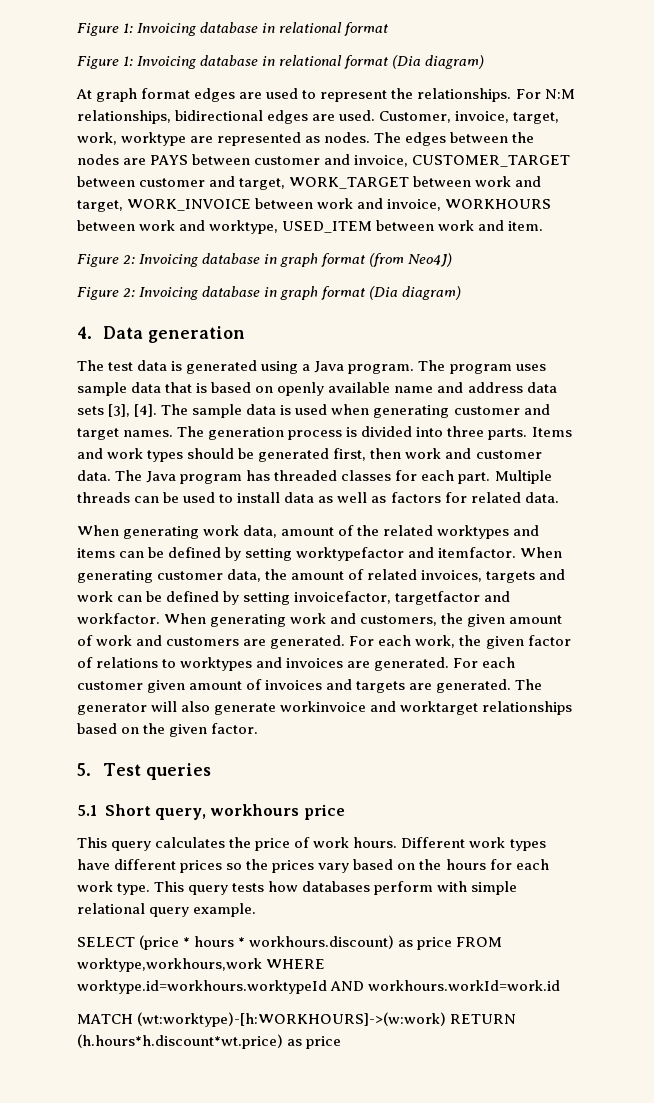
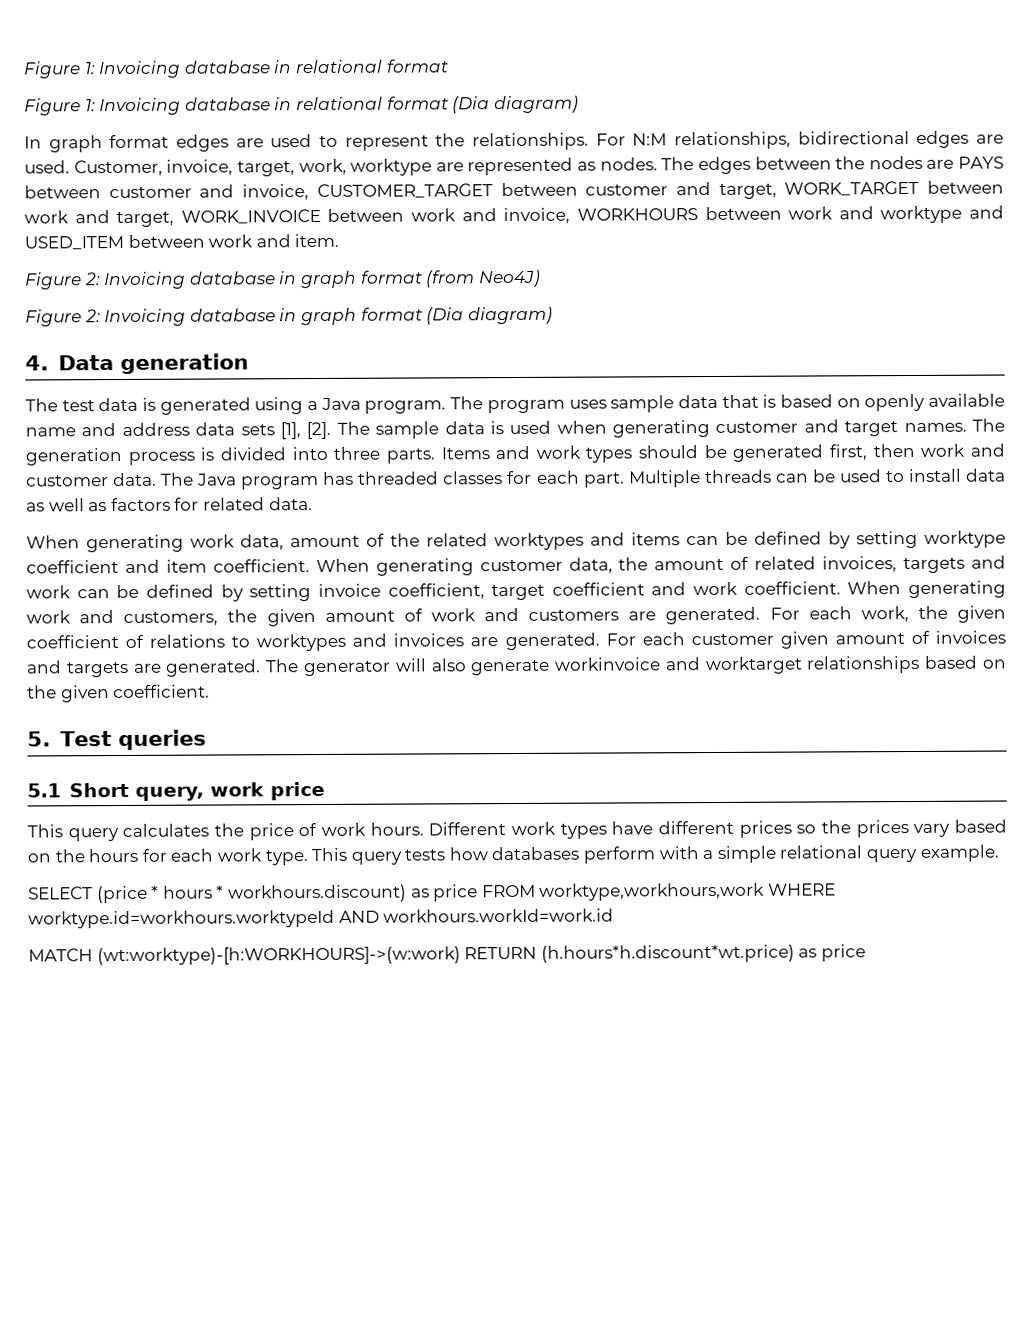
- At graph format edges are used to represent the relationships.
+ In graph format edges are used to represent the relationships.
- The edges between the nodes are PAYS between customer and invoice, CUSTOMER_TARGET between customer and target, WORK_TARGET between work and target, WORK_INVOICE between work and invoice, WORKHOURS between work and worktype, USED_ITEM between work and item.
+ The edges between the nodes are PAYS between customer and invoice, CUSTOMER_TARGET between customer and target, WORK_TARGET between work and target, WORK_INVOICE between work and invoice, WORKHOURS between work and worktype and USED_ITEM between work and item.
- The program uses sample data that is based on openly available name and address data sets [3], [4].
+ The program uses sample data that is based on openly available name and address data sets [1], [2].
- When generating work data, amount of the related worktypes and items can be defined by setting worktypefactor and itemfactor.
+ When generating work data, amount of the related worktypes and items can be defined by setting worktype coefficient and item coefficient.
- When generating customer data, the amount of related invoices, targets and work can be defined by setting invoicefactor, targetfactor and workfactor.
+ When generating customer data, the amount of related invoices, targets and work can be defined by setting invoice coefficient, target coefficient and work coefficient.
- For each work, the given factor of relations to worktypes and invoices are generated.
+ For each work, the given coefficient of relations to worktypes and invoices are generated.
- The generator will also generate workinvoice and worktarget relationships based on the given factor.
+ The generator will also generate workinvoice and worktarget relationships based on the given coefficient.
- 5.1 Short query, workhours price
+ 5.1 Short query, work price
- This query tests how databases perform with simple relational query example.
+ This query tests how databases perform with a simple relational query example.

